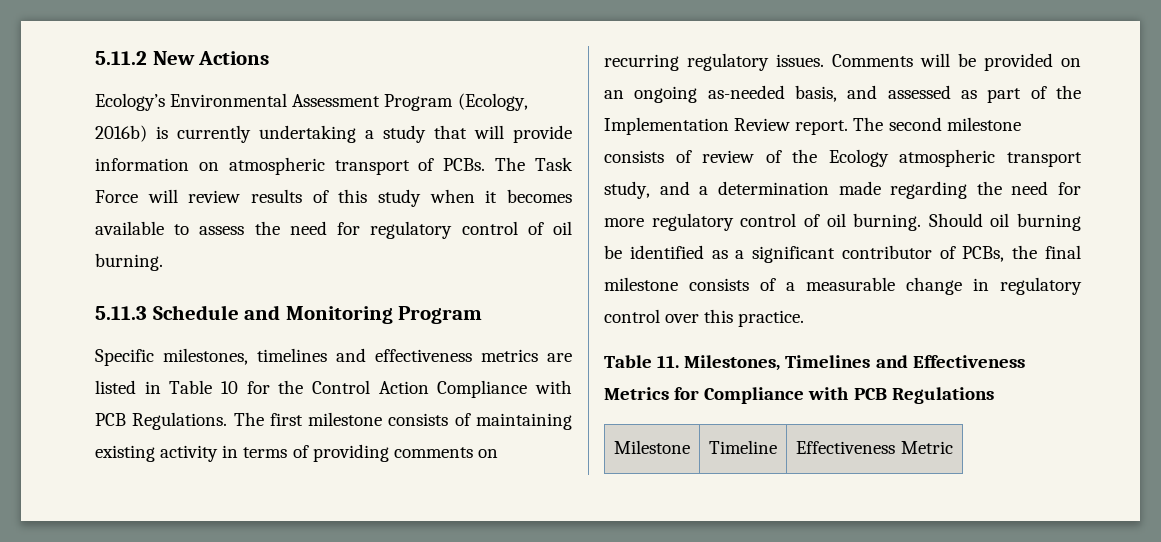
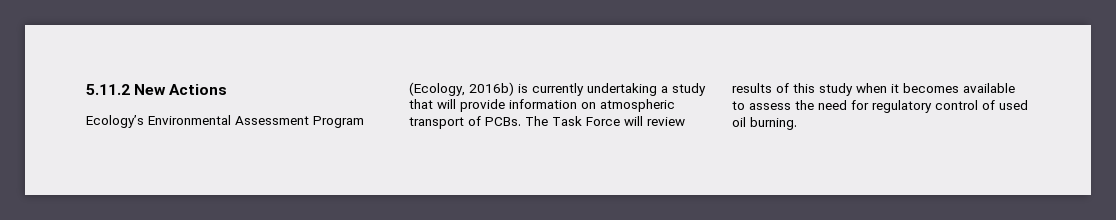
- The Task Force will review results of this study when it becomes available to assess the need for regulatory control of oil burning.
- 5.11.3 Schedule and Monitoring Program
- Specific milestones, timelines and effectiveness metrics are listed in Table 10 for the Control Action Compliance with PCB Regulations. The first milestone consists of maintaining existing activity in terms of providing comments on recurring regulatory issues. Comments will be provided on an ongoing as-needed basis, and assessed as part of the Implementation Review report. The second milestone consists of review of the Ecology atmospheric transport study, and a determination made regarding the need for more regulatory control of oil burning. Should oil burning be identified as a significant contributor of PCBs, the final milestone consists of a measurable change in regulatory control over this practice.
- Table 11. Milestones, Timelines and Effectiveness Metrics for Compliance with PCB Regulations
- Milestone | Timeline | Effectiveness Metric
+ The Task Force will review results of this study when it becomes available to assess the need for regulatory control of used oil burning.

